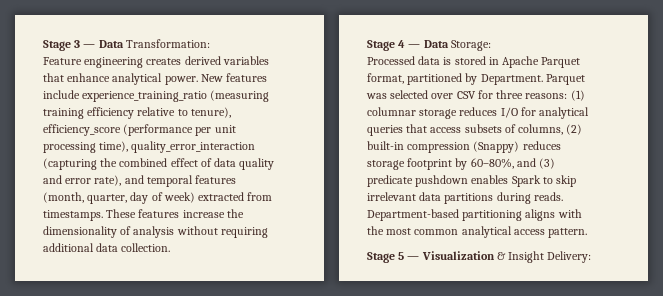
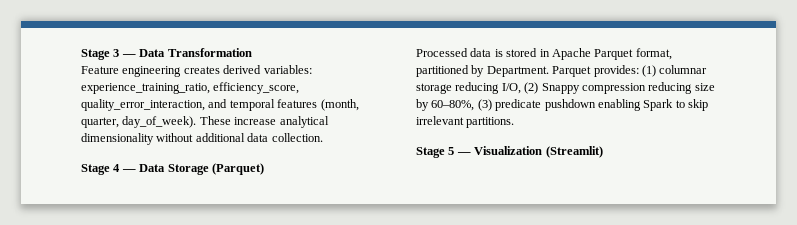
- Stage 3 — Data Transformation:
+ Stage 3 — Data Transformation
- Feature engineering creates derived variables that enhance analytical power. New features include experience_training_ratio (measuring training efficiency relative to tenure), efficiency_score (performance per unit processing time), quality_error_interaction (capturing the combined effect of data quality and error rate), and temporal features (month, quarter, day of week) extracted from timestamps. These features increase the dimensionality of analysis without requiring additional data collection.
+ Feature engineering creates derived variables: experience_training_ratio, efficiency_score, quality_error_interaction, and temporal features (month, quarter, day_of_week). These increase analytical dimensionality without additional data collection.
- Stage 4 — Data Storage:
+ Stage 4 — Data Storage (Parquet)
- Parquet was selected over CSV for three reasons: (1) columnar storage reduces I/O for analytical queries that access subsets of columns, (2) built-in compression (Snappy) reduces storage footprint by 60–80%, and (3) predicate pushdown enables Spark to skip irrelevant data partitions during reads. Department-based partitioning aligns with the most common analytical access pattern.
+ Parquet provides: (1) columnar storage reducing I/O, (2) Snappy compression reducing size by 60–80%, (3) predicate pushdown enabling Spark to skip irrelevant partitions.
- Stage 5 — Visualization & Insight Delivery:
+ Stage 5 — Visualization (Streamlit)

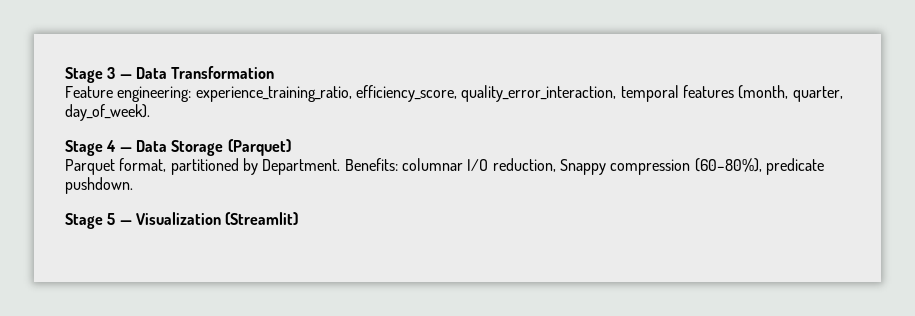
- Feature engineering creates derived variables: experience_training_ratio, efficiency_score, quality_error_interaction, and temporal features (month, quarter, day_of_week). These increase analytical dimensionality without additional data collection.
+ Feature engineering: experience_training_ratio, efficiency_score, quality_error_interaction, temporal features (month, quarter, day_of_week).
- Processed data is stored in Apache Parquet format, partitioned by Department.
+ Parquet format, partitioned by Department.
- Parquet provides: (1) columnar storage reducing I/O, (2) Snappy compression reducing size by 60–80%, (3) predicate pushdown enabling Spark to skip irrelevant partitions.
+ Benefits: columnar I/O reduction, Snappy compression (60–80%), predicate pushdown.

